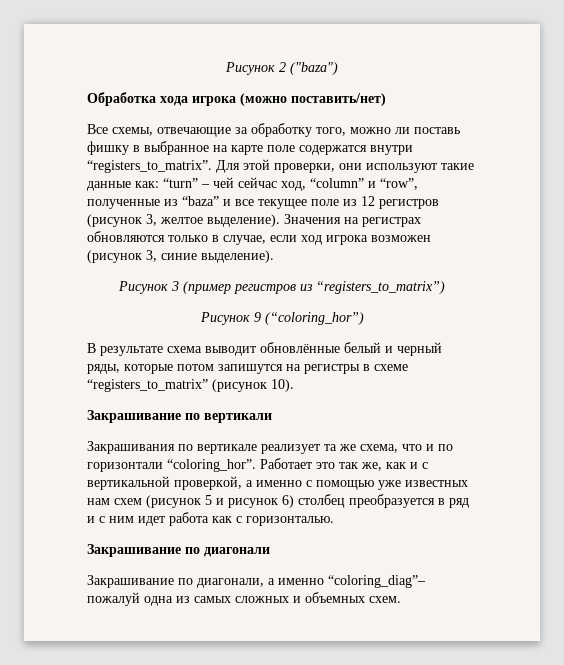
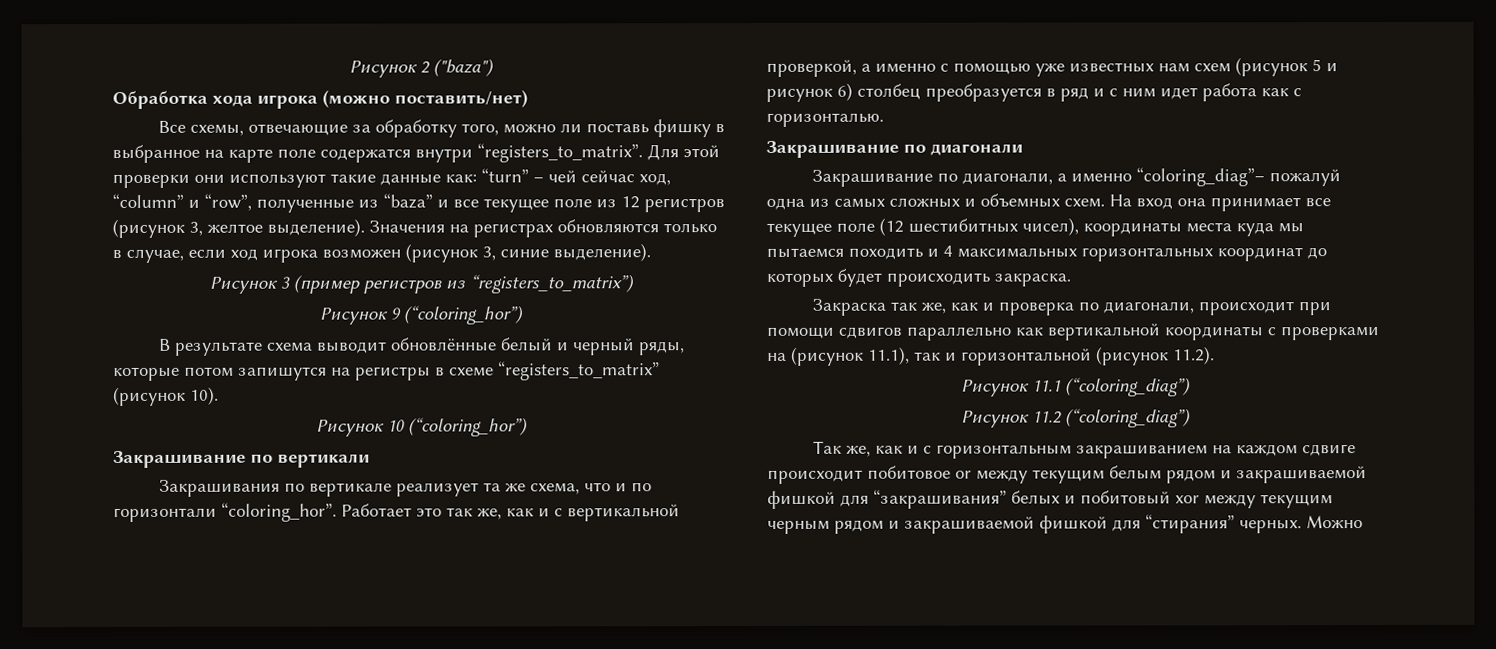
- Для этой проверки, они используют такие данные как: “turn” – чей сейчас ход, “column” и “row”, полученные из “baza” и все текущее поле из 12 регистров (рисунок 3, желтое выделение).
+ Для этой проверки они используют такие данные как: “turn” – чей сейчас ход, “column” и “row”, полученные из “baza” и все текущее поле из 12 регистров (рисунок 3, желтое выделение).
+ Рисунок 10 (“coloring_hor”)
+ На вход она принимает все текущее поле (12 шестибитных чисел), координаты места куда мы пытаемся походить и 4 максимальных горизонтальных координат до которых будет происходить закраска.
+ Закраска так же, как и проверка по диагонали, происходит при помощи сдвигов параллельно как вертикальной координаты с проверками на (рисунок 11.1), так и горизонтальной (рисунок 11.2).
+ Рисунок 11.1 (“coloring_diag”)
+ Рисунок 11.2 (“coloring_diag”)
+ Так же, как и с горизонтальным закрашиванием на каждом сдвиге происходит побитовое or между текущим белым рядом и закрашиваемой фишкой для “закрашивания” белых и побитовый xor между текущим черным рядом и закрашиваемой фишкой для “стирания” черных. Можно

